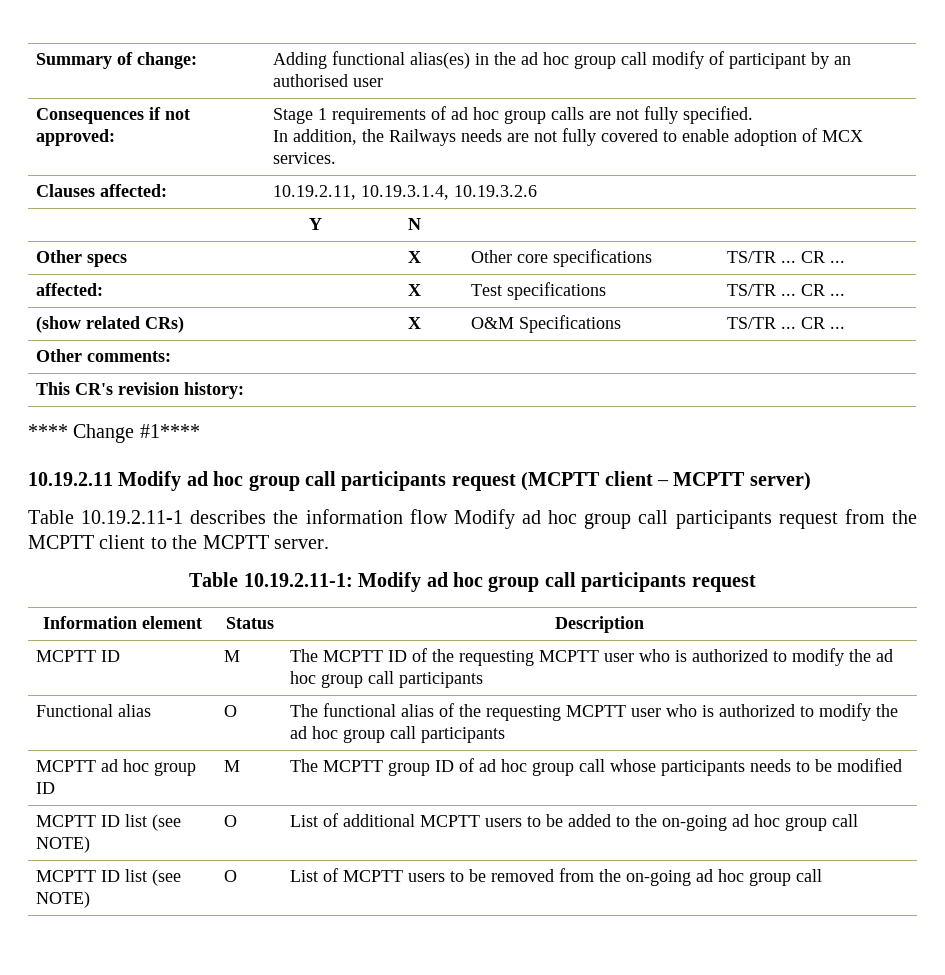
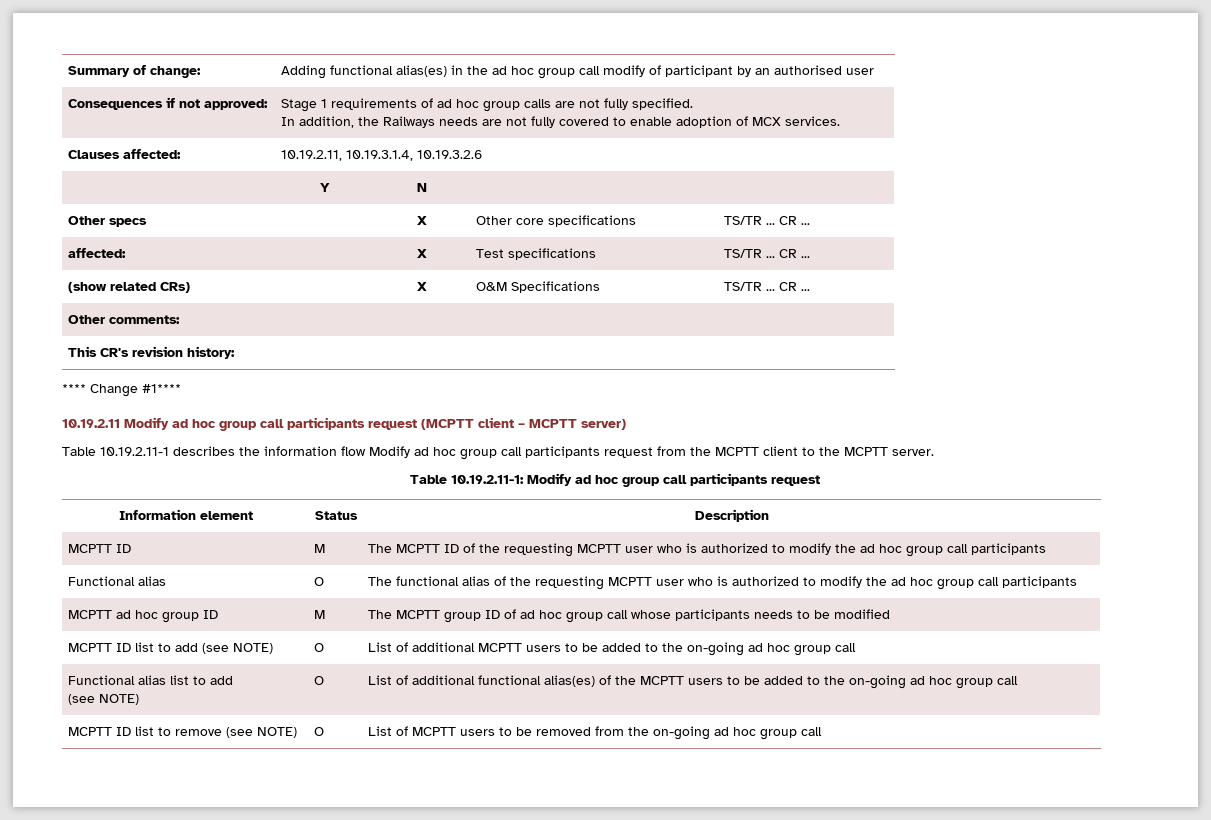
- MCPTT ID list (see NOTE) | O | List of additional MCPTT users to be added to the on-going ad hoc group call
+ MCPTT ID list to add (see NOTE) | O | List of additional MCPTT users to be added to the on-going ad hoc group call
- MCPTT ID list (see NOTE) | O | List of MCPTT users to be removed from the on-going ad hoc group call
+ Functional alias list to add
+ (see NOTE) | O | List of additional functional alias(es) of the MCPTT users to be added to the on-going ad hoc group call
+ MCPTT ID list to remove (see NOTE) | O | List of MCPTT users to be removed from the on-going ad hoc group call

